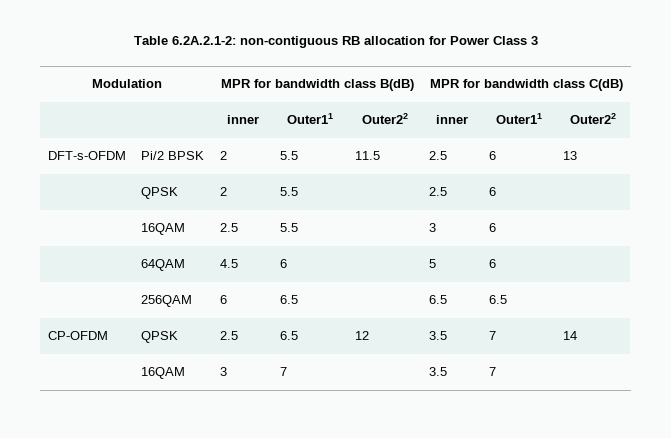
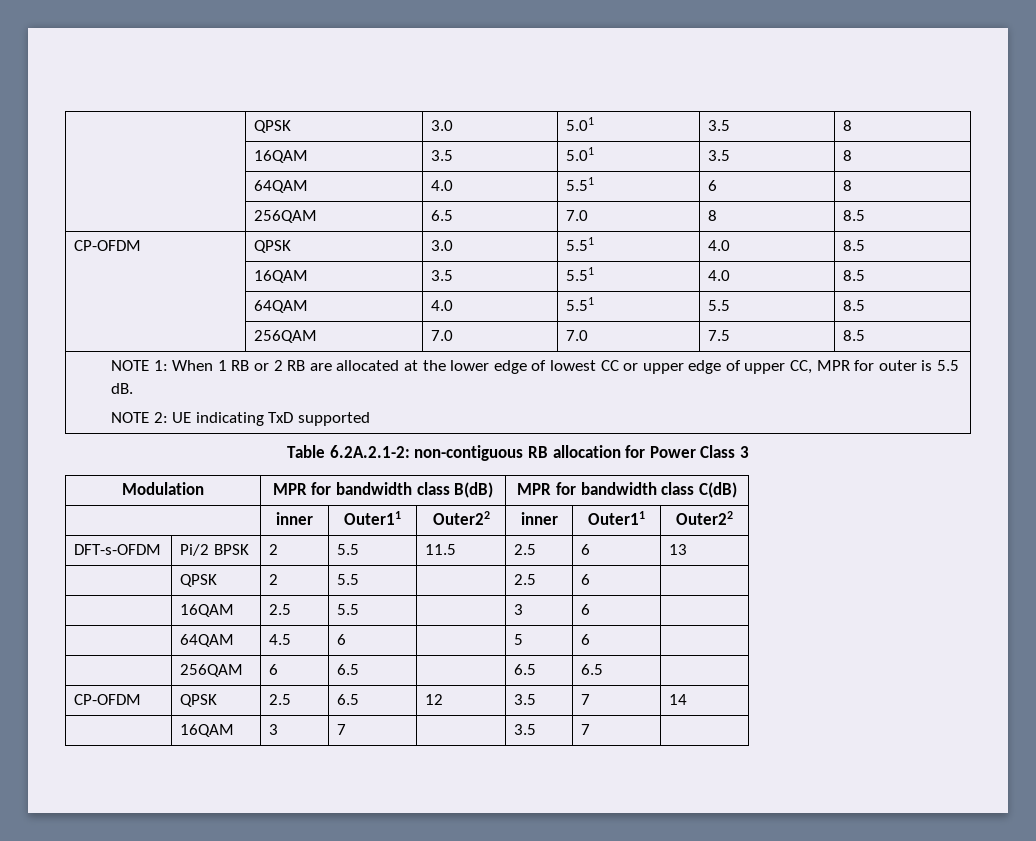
+ | QPSK | 3.0 | 5.01 | 3.5 | 8
+ | 16QAM | 3.5 | 5.01 | 3.5 | 8
+ | 64QAM | 4.0 | 5.51 | 6 | 8
+ | 256QAM | 6.5 | 7.0 | 8 | 8.5
+ CP-OFDM | QPSK | 3.0 | 5.51 | 4.0 | 8.5
+ | 16QAM | 3.5 | 5.51 | 4.0 | 8.5
+ | 64QAM | 4.0 | 5.51 | 5.5 | 8.5
+ | 256QAM | 7.0 | 7.0 | 7.5 | 8.5
+ NOTE 1: When 1 RB or 2 RB are allocated at the lower edge of lowest CC or upper edge of upper CC, MPR for outer is 5.5 dB.
+ NOTE 2: UE indicating TxD supported

